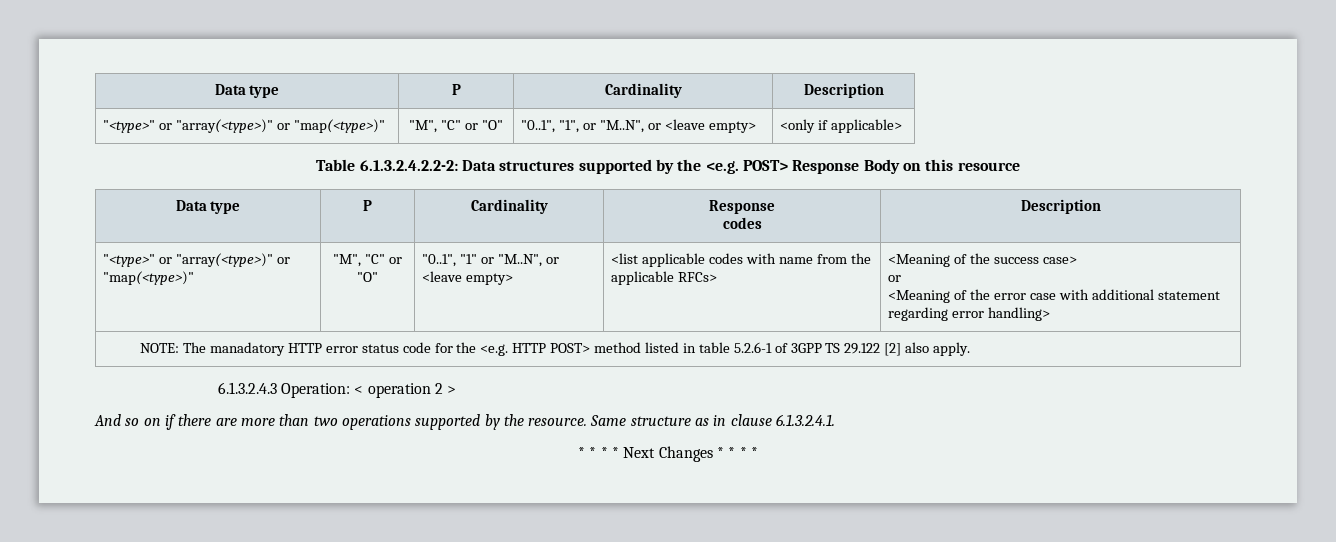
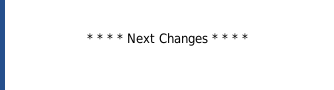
- Data type | P | Cardinality | Description
- "<type>" or "array(<type>)" or "map(<type>)" | "M", "C" or "O" | "0..1", "1", or "M..N", or <leave empty> | <only if applicable>
- Table 6.1.3.2.4.2.2-2: Data structures supported by the <e.g. POST> Response Body on this resource
- Data type | P | Cardinality | Response
- codes | Description
- "<type>" or "array(<type>)" or "map(<type>)" | "M", "C" or "O" | "0..1", "1" or "M..N", or <leave empty> | <list applicable codes with name from the applicable RFCs> | <Meaning of the success case>
- or
- <Meaning of the error case with additional statement regarding error handling>
- NOTE: The manadatory HTTP error status code for the <e.g. HTTP POST> method listed in table 5.2.6-1 of 3GPP TS 29.122 [2] also apply.
- 6.1.3.2.4.3 Operation: < operation 2 >
- And so on if there are more than two operations supported by the resource. Same structure as in clause 6.1.3.2.4.1.

